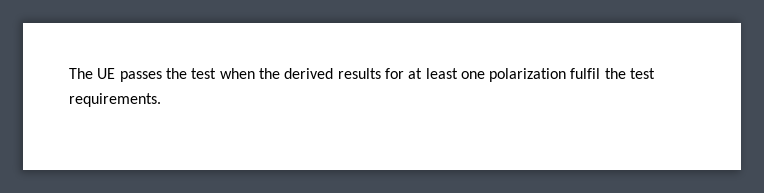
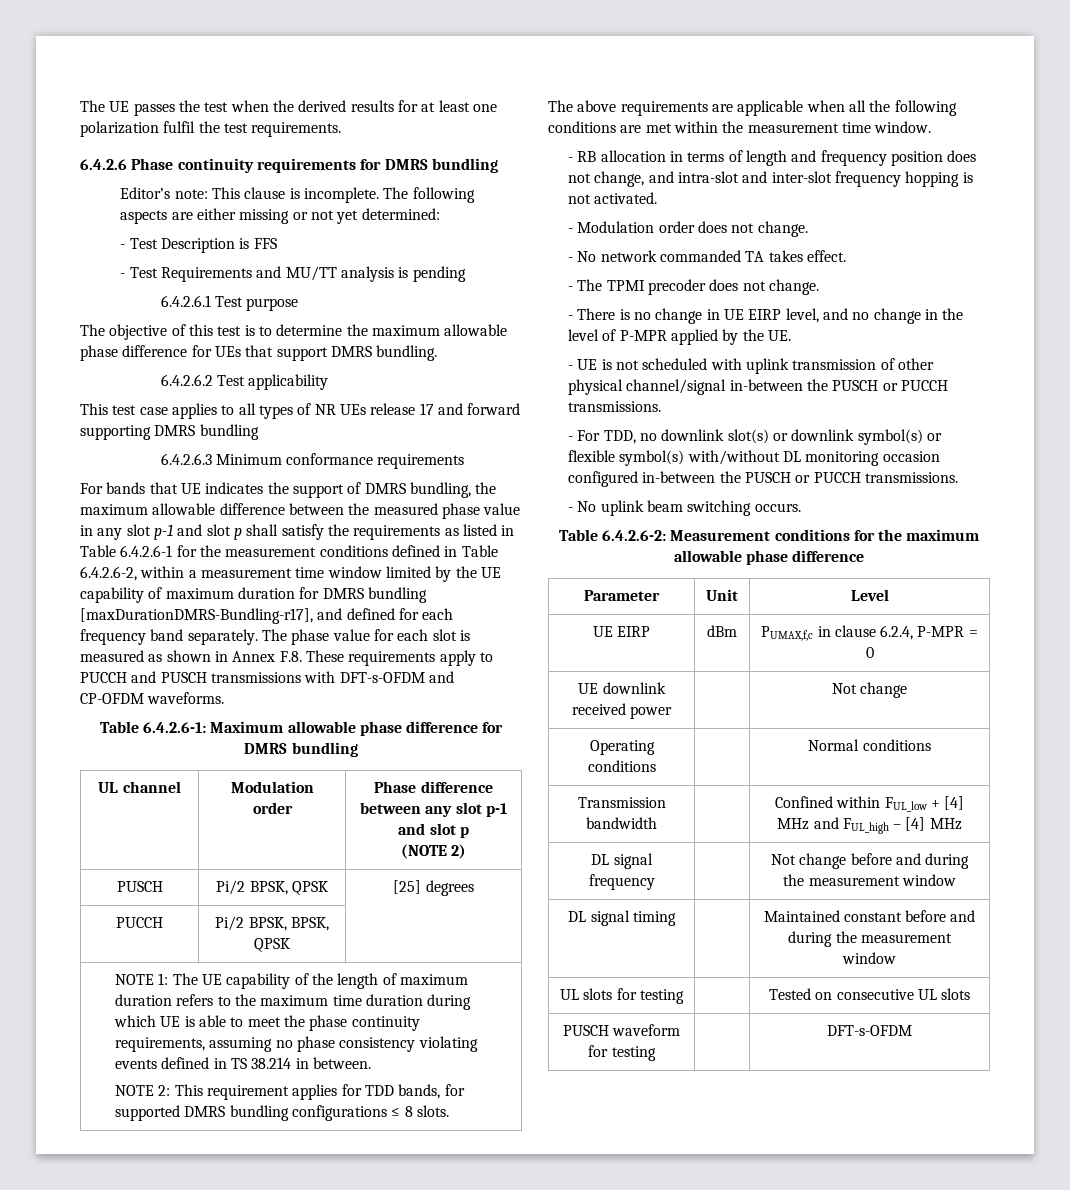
+ 6.4.2.6 Phase continuity requirements for DMRS bundling
+ Editor’s note: This clause is incomplete. The following aspects are either missing or not yet determined:
+ - Test Description is FFS
+ - Test Requirements and MU/TT analysis is pending
+ 6.4.2.6.1 Test purpose
+ The objective of this test is to determine the maximum allowable phase difference for UEs that support DMRS bundling.
+ 6.4.2.6.2 Test applicability
+ This test case applies to all types of NR UEs release 17 and forward supporting DMRS bundling
+ 6.4.2.6.3 Minimum conformance requirements
+ For bands that UE indicates the support of DMRS bundling, the maximum allowable difference between the measured phase value in any slot p-1 and slot p shall satisfy the requirements as listed in Table 6.4.2.6-1 for the measurement conditions defined in Table 6.4.2.6-2, within a measurement time window limited by the UE capability of maximum duration for DMRS bundling [maxDurationDMRS-Bundling-r17], and defined for each frequency band separately. The phase value for each slot is measured as shown in Annex F.8. These requirements apply to PUCCH and PUSCH transmissions with DFT-s-OFDM and CP-OFDM waveforms.
+ Table 6.4.2.6-1: Maximum allowable phase difference for DMRS bundling
+ UL channel | Modulation order | Phase difference between any slot p-1 and slot p
+ (NOTE 2)
+ PUSCH | Pi/2 BPSK, QPSK | [25] degrees
+ PUCCH | Pi/2 BPSK, BPSK, QPSK |
+ NOTE 1: The UE capability of the length of maximum duration refers to the maximum time duration during which UE is able to meet the phase continuity requirements, assuming no phase consistency violating events defined in TS 38.214 in between.
+ NOTE 2: This requirement applies for TDD bands, for supported DMRS bundling configurations ≤ 8 slots.
+ The above requirements are applicable when all the following conditions are met within the measurement time window.
+ - RB allocation in terms of length and frequency position does not change, and intra-slot and inter-slot frequency hopping is not activated.
+ - Modulation order does not change.
+ - No network commanded TA takes effect.
+ - The TPMI precoder does not change.
+ - There is no change in UE EIRP level, and no change in the level of P-MPR applied by the UE.
+ - UE is not scheduled with uplink transmission of other physical channel/signal in-between the PUSCH or PUCCH transmissions.
+ - For TDD, no downlink slot(s) or downlink symbol(s) or flexible symbol(s) with/without DL monitoring occasion configured in-between the PUSCH or PUCCH transmissions.
+ - No uplink beam switching occurs.
+ Table 6.4.2.6-2: Measurement conditions for the maximum allowable phase difference
+ Parameter | Unit | Level
+ UE EIRP | dBm | PUMAX,f,c in clause 6.2.4, P-MPR = 0
+ UE downlink received power | | Not change
+ Operating conditions | | Normal conditions
+ Transmission bandwidth | | Confined within FUL_low + [4] MHz and FUL_high – [4] MHz
+ DL signal frequency | | Not change before and during the measurement window
+ DL signal timing | | Maintained constant before and during the measurement window
+ UL slots for testing | | Tested on consecutive UL slots
+ PUSCH waveform for testing | | DFT-s-OFDM

